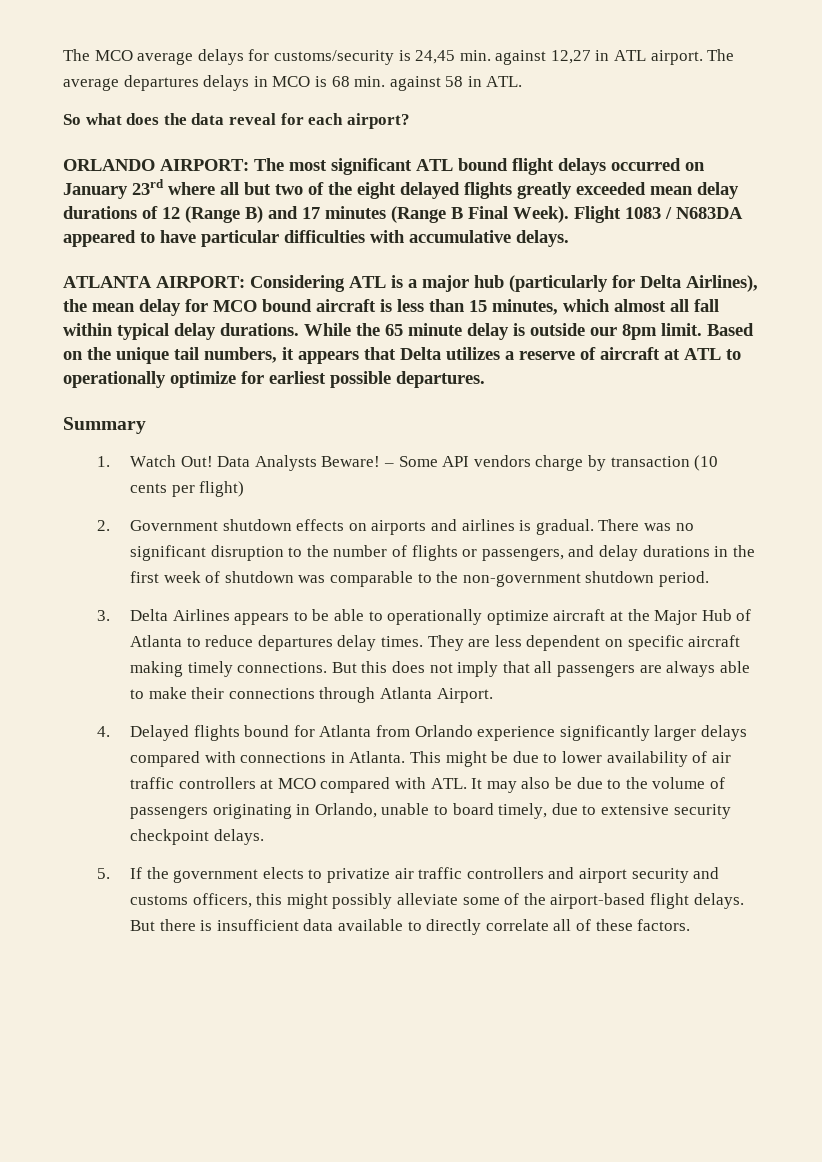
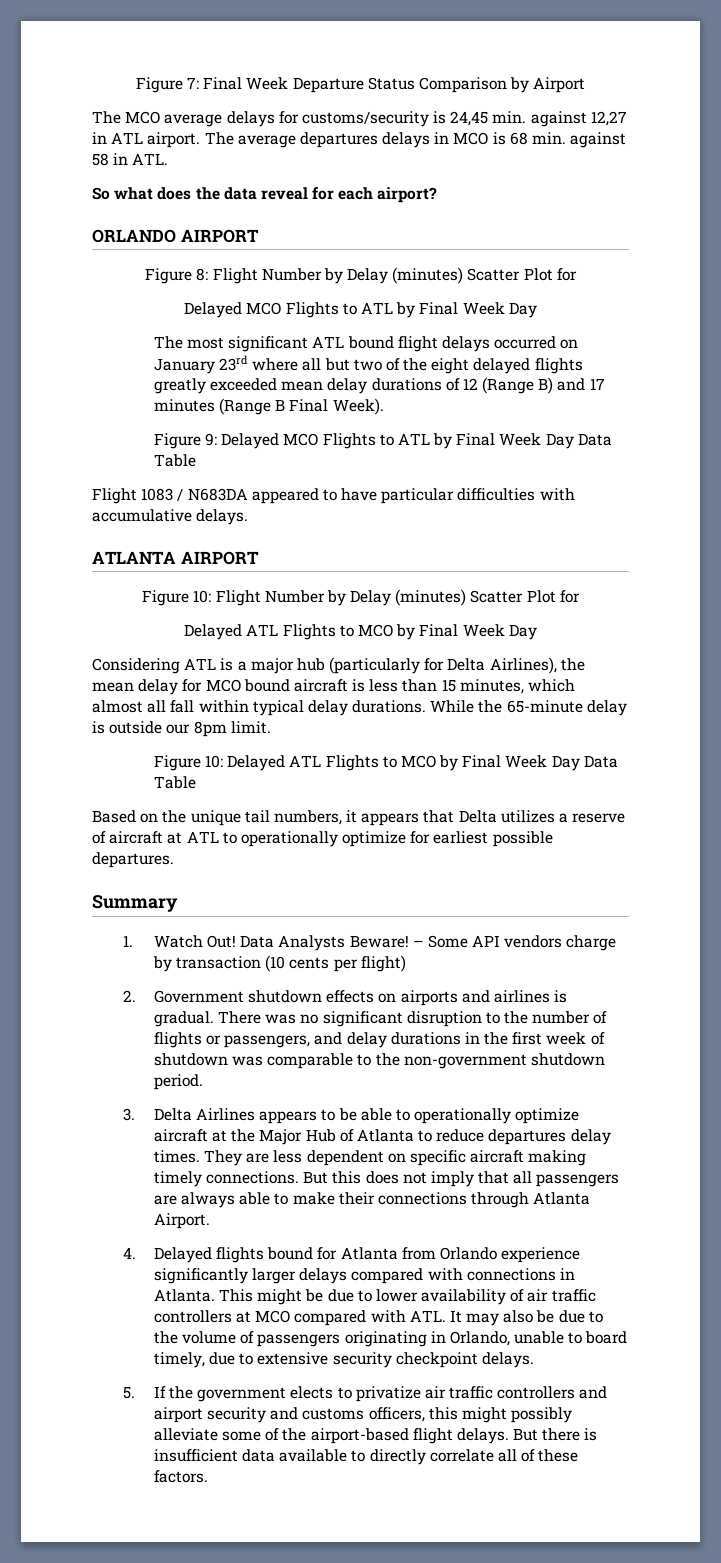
+ Figure 7: Final Week Departure Status Comparison by Airport
- ORLANDO AIRPORT: The most significant ATL bound flight delays occurred on January 23rd where all but two of the eight delayed flights greatly exceeded mean delay durations of 12 (Range B) and 17 minutes (Range B Final Week). Flight 1083 / N683DA appeared to have particular difficulties with accumulative delays.
+ ORLANDO AIRPORT
+ Figure 8: Flight Number by Delay (minutes) Scatter Plot for
+ Delayed MCO Flights to ATL by Final Week Day
+ The most significant ATL bound flight delays occurred on January 23rd where all but two of the eight delayed flights greatly exceeded mean delay durations of 12 (Range B) and 17 minutes (Range B Final Week).
+ Figure 9: Delayed MCO Flights to ATL by Final Week Day Data Table
+ Flight 1083 / N683DA appeared to have particular difficulties with accumulative delays.
- ATLANTA AIRPORT: Considering ATL is a major hub (particularly for Delta Airlines), the mean delay for MCO bound aircraft is less than 15 minutes, which almost all fall within typical delay durations.
+ ATLANTA AIRPORT
+ Figure 10: Flight Number by Delay (minutes) Scatter Plot for
+ Delayed ATL Flights to MCO by Final Week Day
+ Considering ATL is a major hub (particularly for Delta Airlines), the mean delay for MCO bound aircraft is less than 15 minutes, which almost all fall within typical delay durations.
- While the 65 minute delay is outside our 8pm limit. Based on the unique tail numbers, it appears that Delta utilizes a reserve of aircraft at ATL to operationally optimize for earliest possible departures.
+ While the 65-minute delay is outside our 8pm limit.
+ Figure 10: Delayed ATL Flights to MCO by Final Week Day Data Table
+ Based on the unique tail numbers, it appears that Delta utilizes a reserve of aircraft at ATL to operationally optimize for earliest possible departures.

